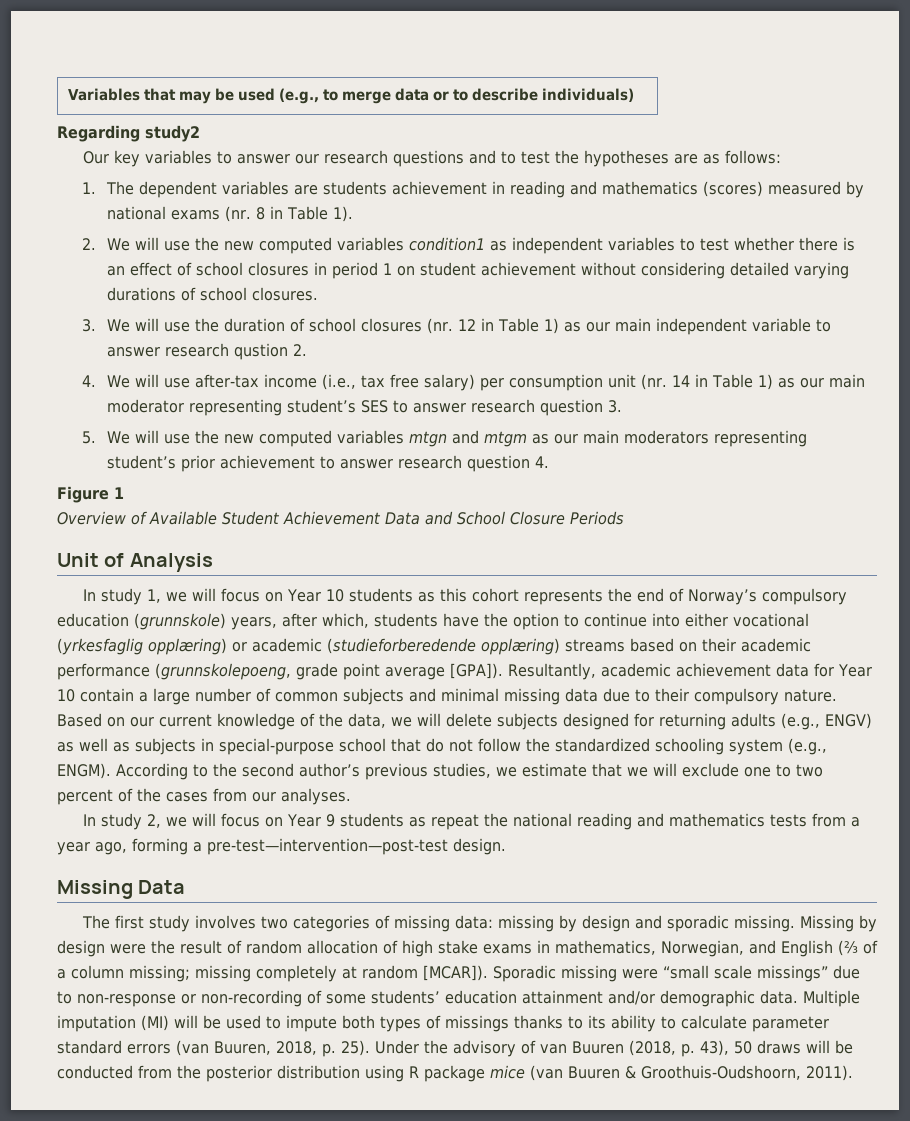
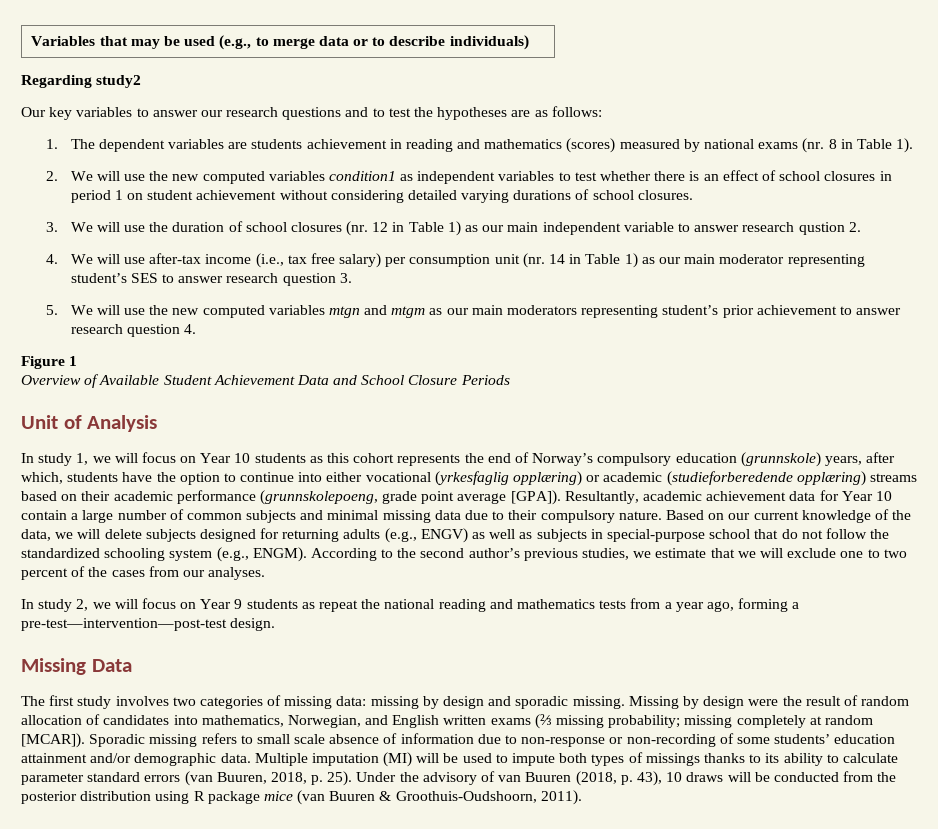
- Missing by design were the result of random allocation of high stake exams in mathematics, Norwegian, and English (⅔ of a column missing; missing completely at random [MCAR]).
+ Missing by design were the result of random allocation of candidates into mathematics, Norwegian, and English written exams (⅔ missing probability; missing completely at random [MCAR]).
- Sporadic missing were “small scale missings” due to non-response or non-recording of some students’ education attainment and/or demographic data.
+ Sporadic missing refers to small scale absence of information due to non-response or non-recording of some students’ education attainment and/or demographic data.
- Under the advisory of van Buuren (2018, p. 43), 50 draws will be conducted from the posterior distribution using R package mice (van Buuren & Groothuis-Oudshoorn, 2011).
+ Under the advisory of van Buuren (2018, p. 43), 10 draws will be conducted from the posterior distribution using R package mice (van Buuren & Groothuis-Oudshoorn, 2011).

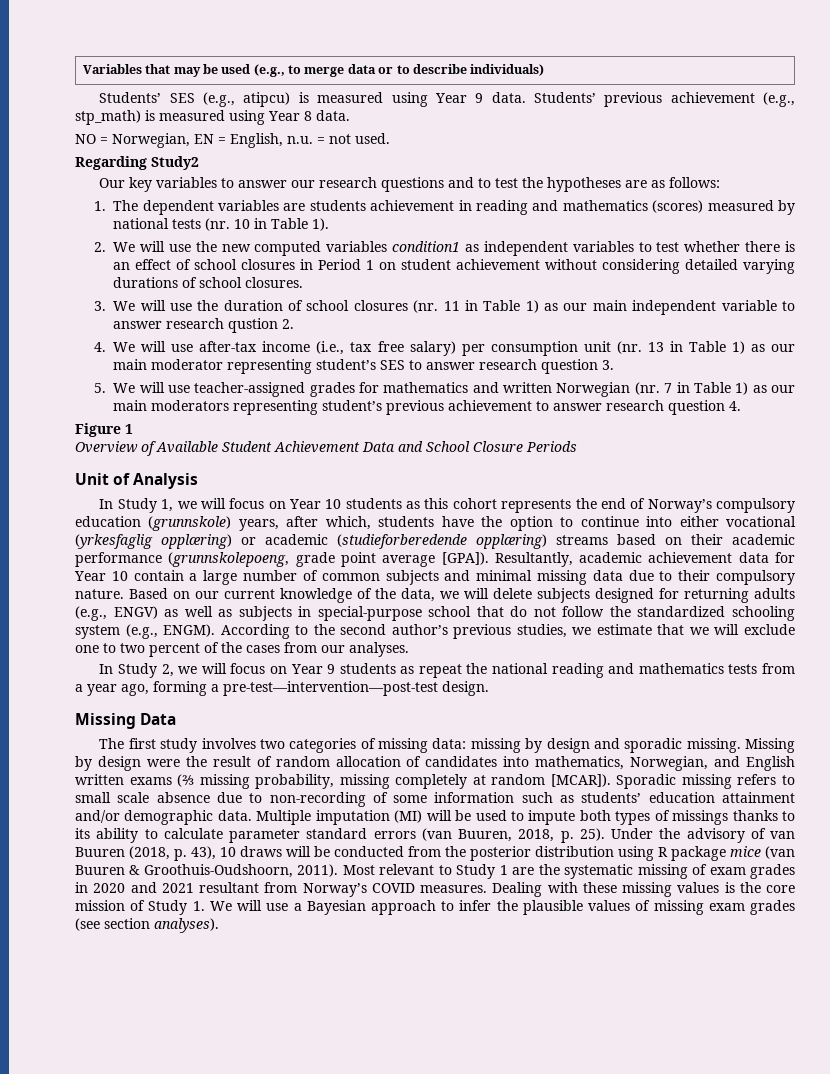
+ Students’ SES (e.g., atipcu) is measured using Year 9 data. Students’ previous achievement (e.g., stp_math) is measured using Year 8 data.
+ NO = Norwegian, EN = English, n.u. = not used.
- Regarding study2
+ Regarding Study2
- 1. The dependent variables are students achievement in reading and mathematics (scores) measured by national exams (nr. 8 in Table 1).
+ 1. The dependent variables are students achievement in reading and mathematics (scores) measured by national tests (nr. 10 in Table 1).
- 2. We will use the new computed variables condition1 as independent variables to test whether there is an effect of school closures in period 1 on student achievement without considering detailed varying durations of school closures.
+ 2. We will use the new computed variables condition1 as independent variables to test whether there is an effect of school closures in Period 1 on student achievement without considering detailed varying durations of school closures.
- 3. We will use the duration of school closures (nr. 12 in Table 1) as our main independent variable to answer research qustion 2.
+ 3. We will use the duration of school closures (nr. 11 in Table 1) as our main independent variable to answer research qustion 2.
- 4. We will use after-tax income (i.e., tax free salary) per consumption unit (nr. 14 in Table 1) as our main moderator representing student’s SES to answer research question 3.
+ 4. We will use after-tax income (i.e., tax free salary) per consumption unit (nr. 13 in Table 1) as our main moderator representing student’s SES to answer research question 3.
- 5. We will use the new computed variables mtgn and mtgm as our main moderators representing student’s prior achievement to answer research question 4.
+ 5. We will use teacher-assigned grades for mathematics and written Norwegian (nr. 7 in Table 1) as our main moderators representing student’s previous achievement to answer research question 4.
- In study 1, we will focus on Year 10 students as this cohort represents the end of Norway’s compulsory education (grunnskole) years, after which, students have the option to continue into either vocational (yrkesfaglig opplæring) or academic (studieforberedende opplæring) streams based on their academic performance (grunnskolepoeng, grade point average [GPA]).
+ In Study 1, we will focus on Year 10 students as this cohort represents the end of Norway’s compulsory education (grunnskole) years, after which, students have the option to continue into either vocational (yrkesfaglig opplæring) or academic (studieforberedende opplæring) streams based on their academic performance (grunnskolepoeng, grade point average [GPA]).
- In study 2, we will focus on Year 9 students as repeat the national reading and mathematics tests from a year ago, forming a pre-test—intervention—post-test design.
+ In Study 2, we will focus on Year 9 students as repeat the national reading and mathematics tests from a year ago, forming a pre-test—intervention—post-test design.
- Missing by design were the result of random allocation of candidates into mathematics, Norwegian, and English written exams (⅔ missing probability; missing completely at random [MCAR]).
+ Missing by design were the result of random allocation of candidates into mathematics, Norwegian, and English written exams (⅔ missing probability, missing completely at random [MCAR]).
- Sporadic missing refers to small scale absence of information due to non-response or non-recording of some students’ education attainment and/or demographic data.
+ Sporadic missing refers to small scale absence due to non-recording of some information such as students’ education attainment and/or demographic data.
+ Most relevant to Study 1 are the systematic missing of exam grades in 2020 and 2021 resultant from Norway’s COVID measures. Dealing with these missing values is the core mission of Study 1. We will use a Bayesian approach to infer the plausible values of missing exam grades (see section analyses).

